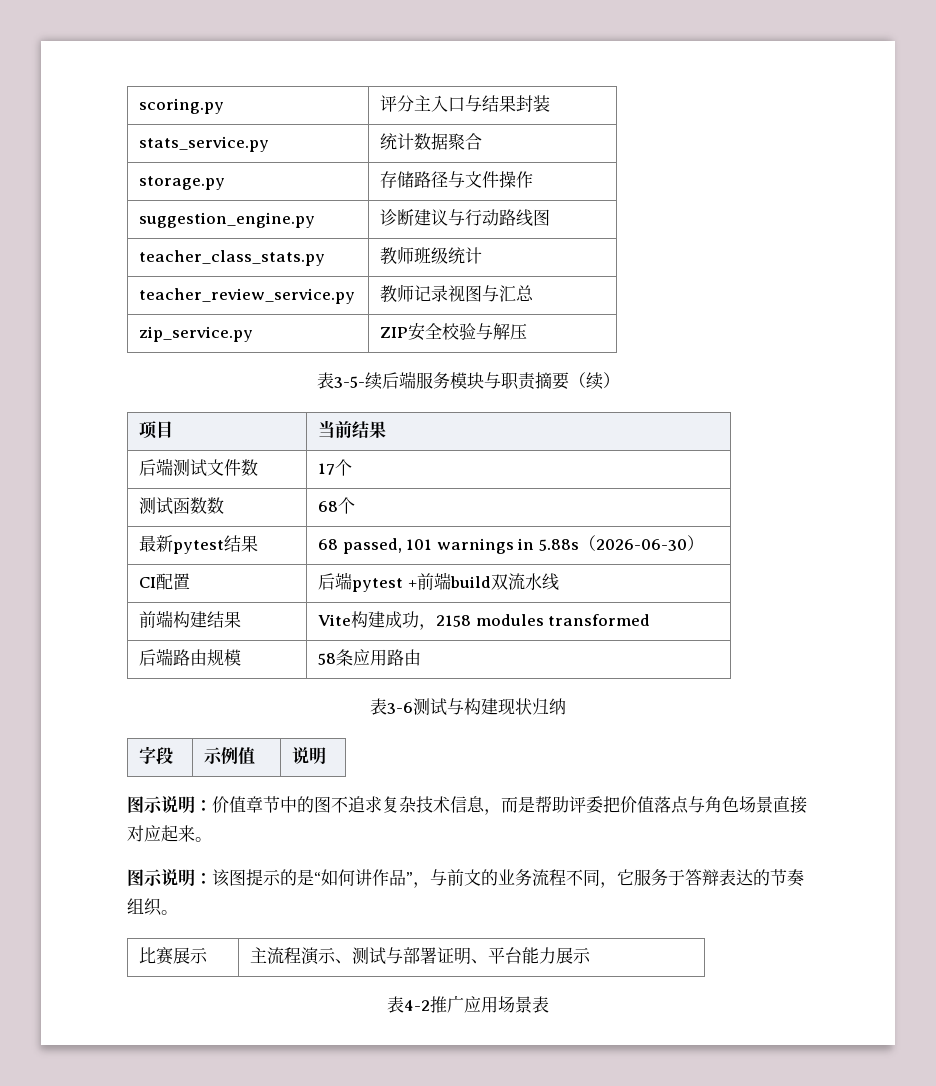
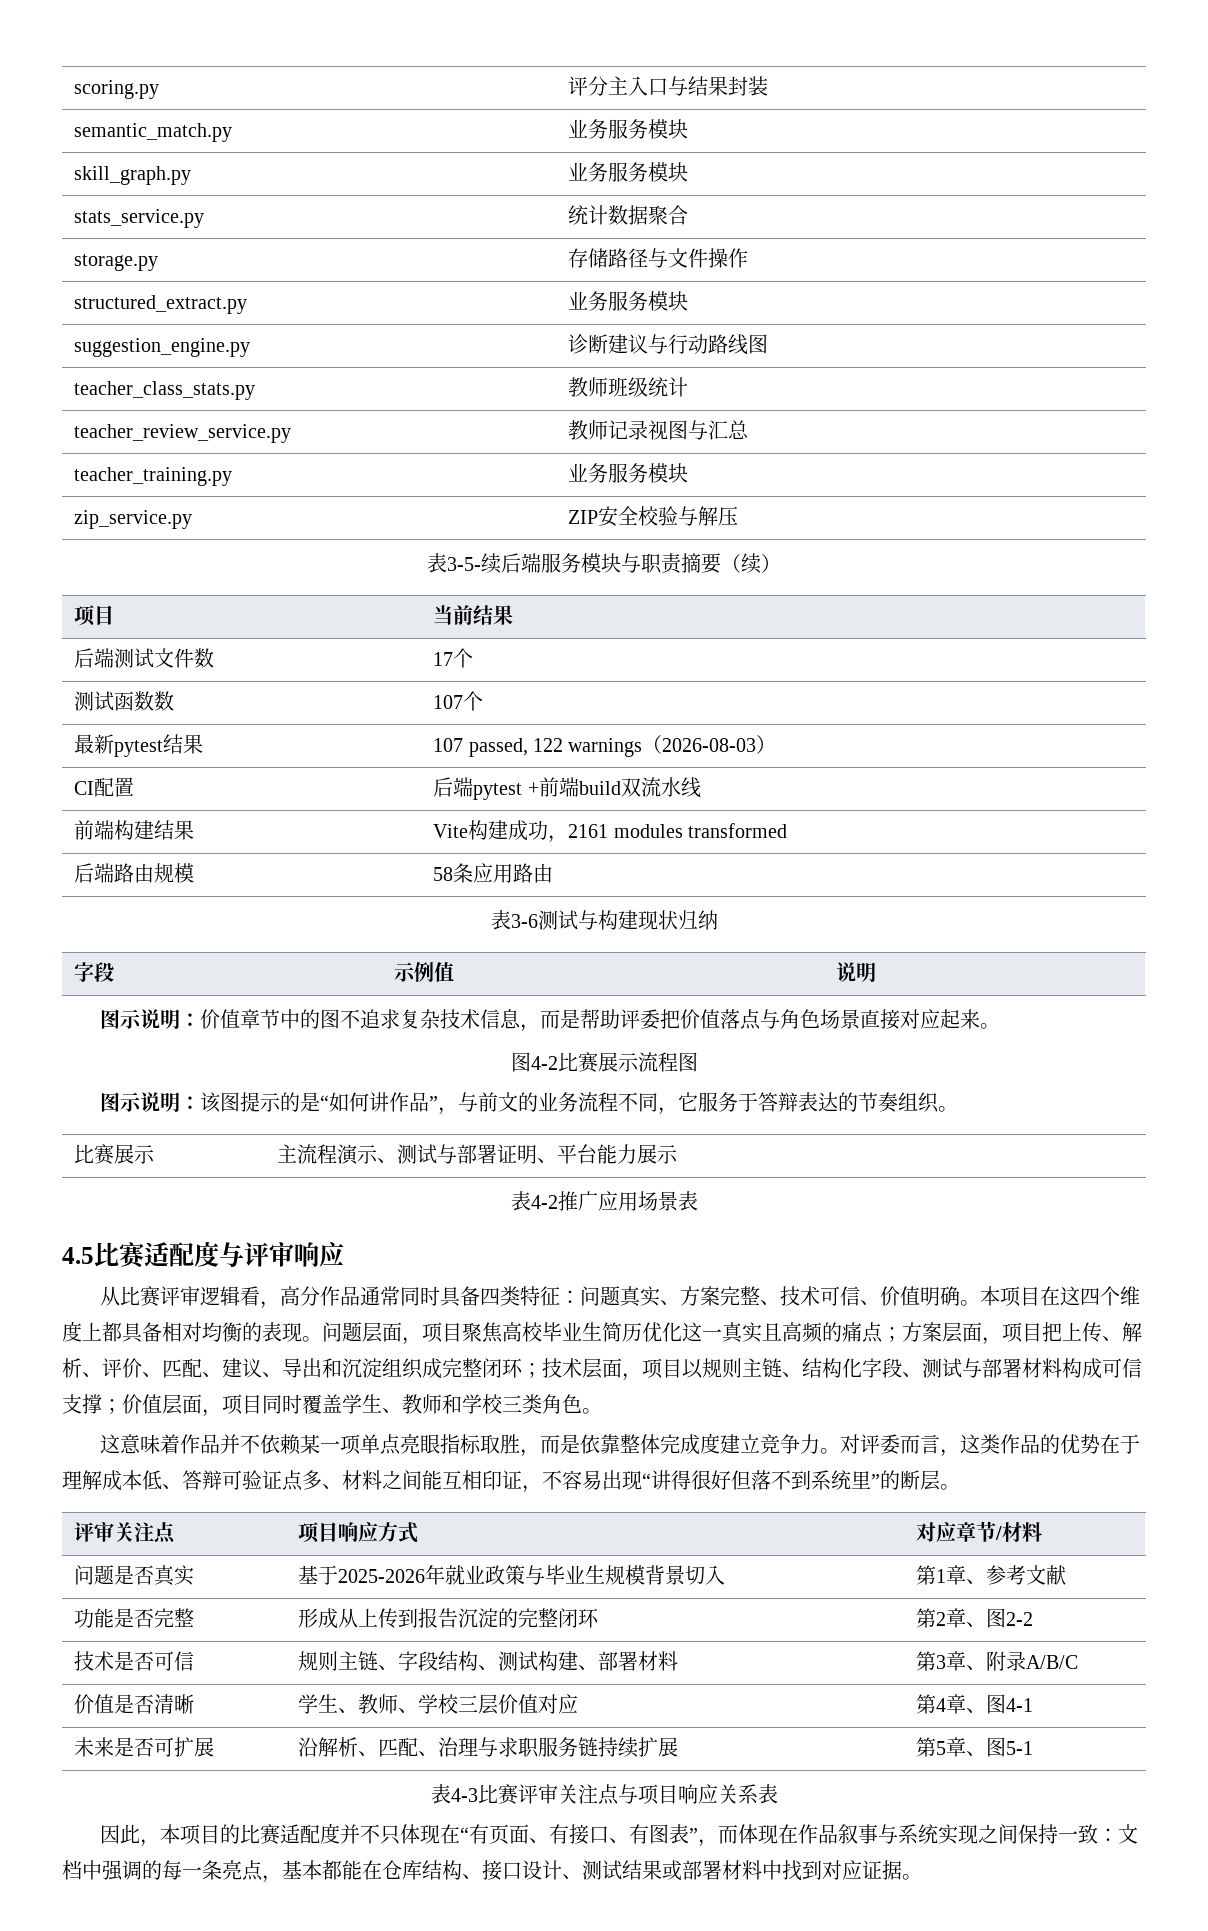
+ semantic_match.py | 业务服务模块
+ skill_graph.py | 业务服务模块
+ structured_extract.py | 业务服务模块
+ teacher_training.py | 业务服务模块
- 测试函数数 | 68个
+ 测试函数数 | 107个
- 最新pytest结果 | 68 passed, 101 warnings in 5.88s（2026-06-30）
+ 最新pytest结果 | 107 passed, 122 warnings（2026-08-03）
- 前端构建结果 | Vite构建成功，2158 modules transformed
+ 前端构建结果 | Vite构建成功，2161 modules transformed
+ 图4-2比赛展示流程图
+ 4.5比赛适配度与评审响应
+ 从比赛评审逻辑看，高分作品通常同时具备四类特征：问题真实、方案完整、技术可信、价值明确。本项目在这四个维度上都具备相对均衡的表现。问题层面，项目聚焦高校毕业生简历优化这一真实且高频的痛点；方案层面，项目把上传、解析、评价、匹配、建议、导出和沉淀组织成完整闭环；技术层面，项目以规则主链、结构化字段、测试与部署材料构成可信支撑；价值层面，项目同时覆盖学生、教师和学校三类角色。
+ 这意味着作品并不依赖某一项单点亮眼指标取胜，而是依靠整体完成度建立竞争力。对评委而言，这类作品的优势在于理解成本低、答辩可验证点多、材料之间能互相印证，不容易出现“讲得很好但落不到系统里”的断层。
+ 评审关注点 | 项目响应方式 | 对应章节/材料
+ 问题是否真实 | 基于2025-2026年就业政策与毕业生规模背景切入 | 第1章、参考文献
+ 功能是否完整 | 形成从上传到报告沉淀的完整闭环 | 第2章、图2-2
+ 技术是否可信 | 规则主链、字段结构、测试构建、部署材料 | 第3章、附录A/B/C
+ 价值是否清晰 | 学生、教师、学校三层价值对应 | 第4章、图4-1
+ 未来是否可扩展 | 沿解析、匹配、治理与求职服务链持续扩展 | 第5章、图5-1
+ 表4-3比赛评审关注点与项目响应关系表
+ 因此，本项目的比赛适配度并不只体现在“有页面、有接口、有图表”，而体现在作品叙事与系统实现之间保持一致：文档中强调的每一条亮点，基本都能在仓库结构、接口设计、测试结果或部署材料中找到对应证据。

